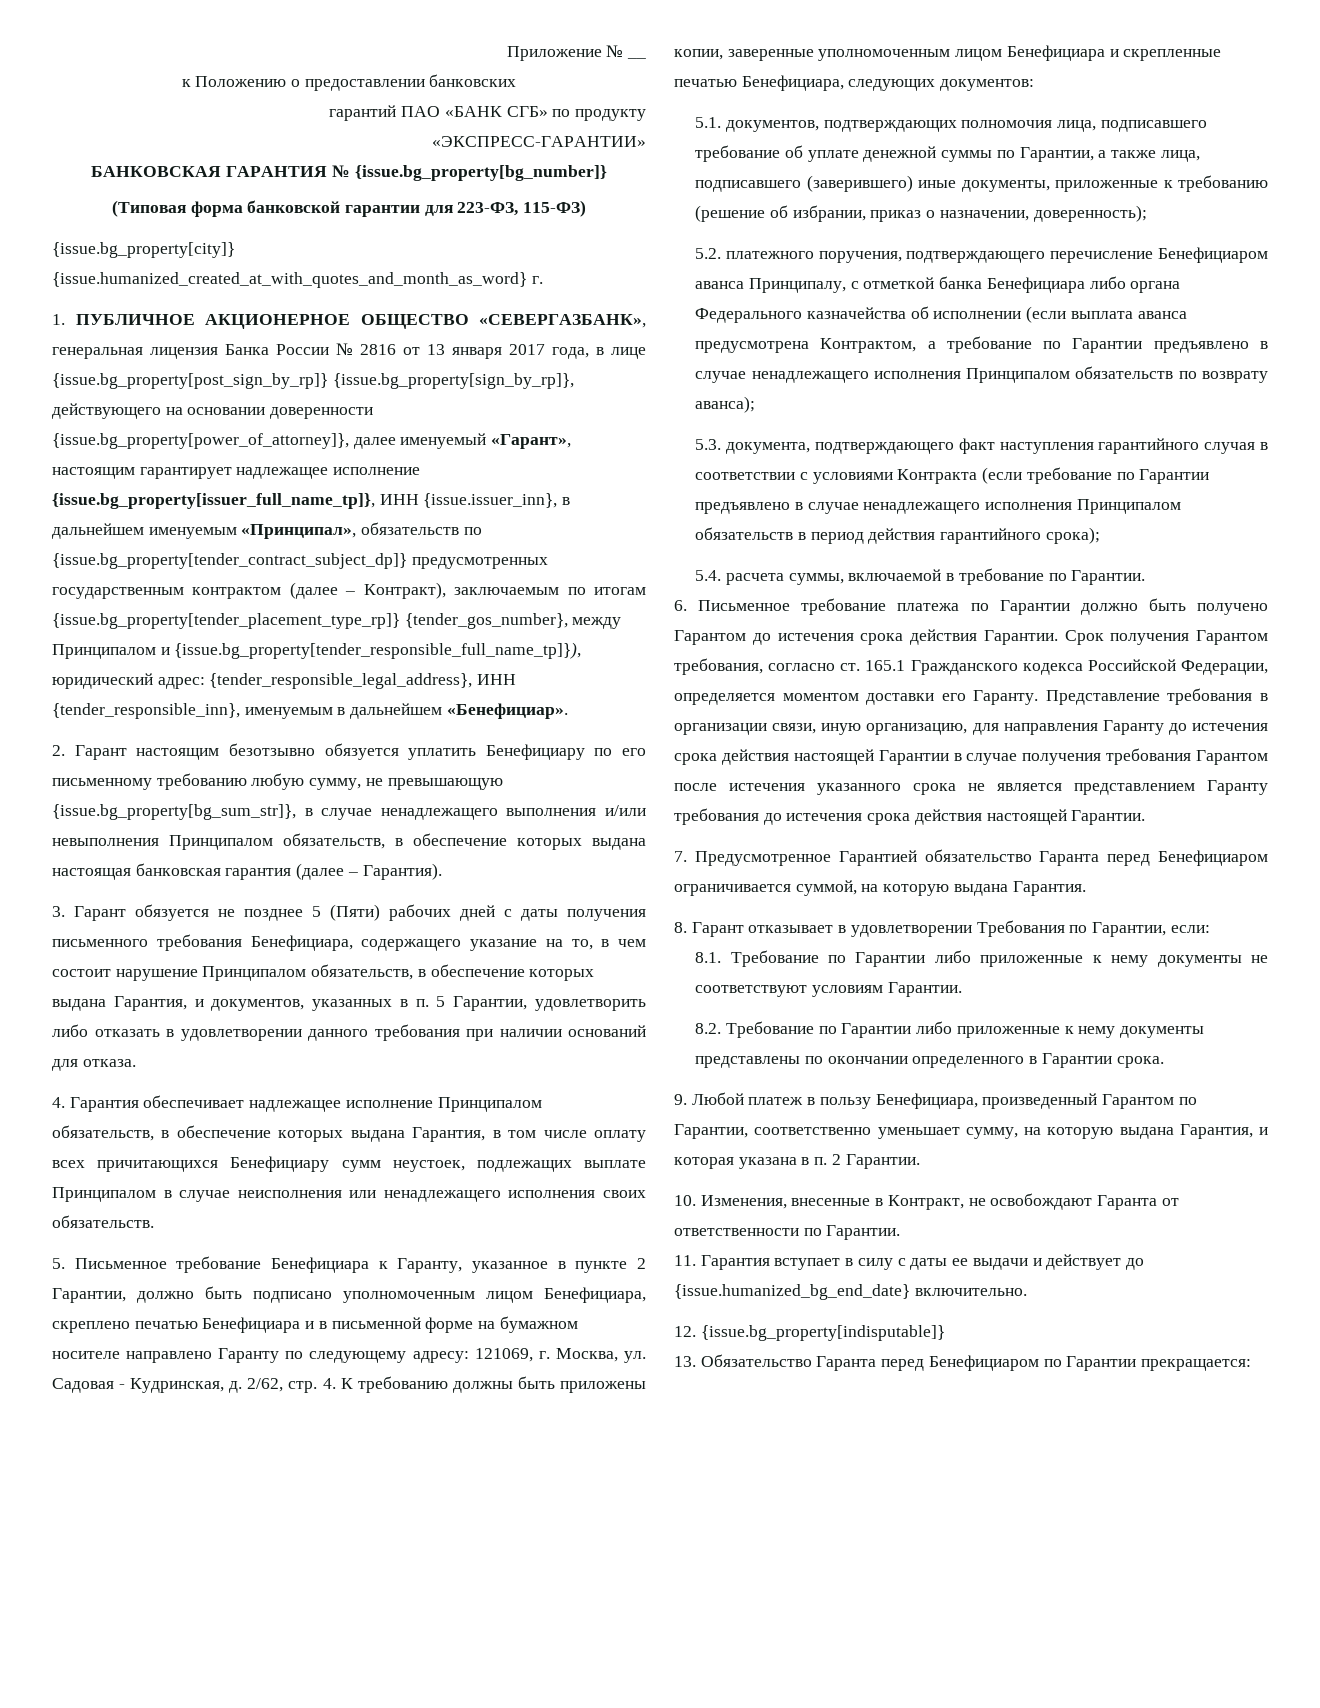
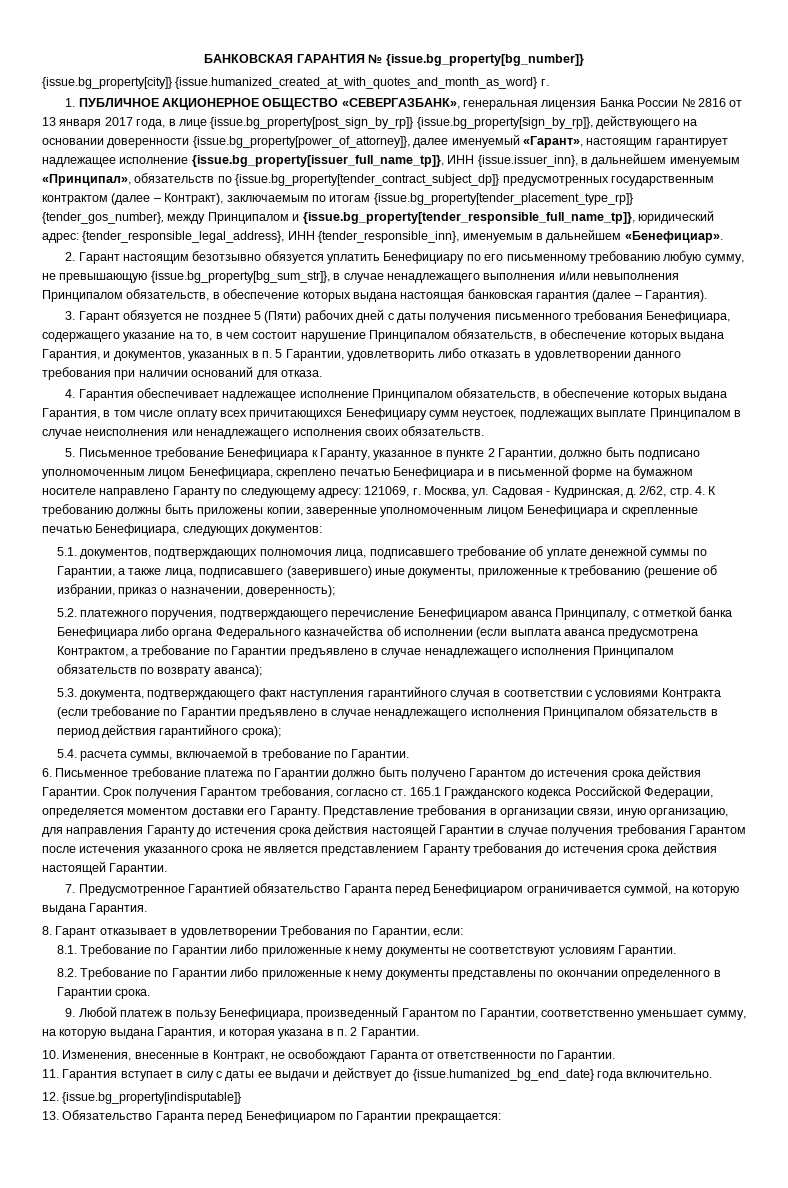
- Приложение № __
- к Положению о предоставлении банковских
- гарантий ПАО «БАНК СГБ» по продукту
- «ЭКСПРЕСС-ГАРАНТИИ»
  БАНКОВСКАЯ ГАРАНТИЯ № {issue.bg_property[bg_number]}
- (Типовая форма банковской гарантии для 223-ФЗ, 115-ФЗ)
- 1. ПУБЛИЧНОЕ АКЦИОНЕРНОЕ ОБЩЕСТВО «СЕВЕРГАЗБАНК», генеральная лицензия Банка России № 2816 от 13 января 2017 года, в лице {issue.bg_property[post_sign_by_rp]} {issue.bg_property[sign_by_rp]}, действующего на основании доверенности {issue.bg_property[power_of_attorney]}, далее именуемый «Гарант», настоящим гарантирует надлежащее исполнение {issue.bg_property[issuer_full_name_tp]}, ИНН {issue.issuer_inn}, в дальнейшем именуемым «Принципал», обязательств по {issue.bg_property[tender_contract_subject_dp]} предусмотренных государственным контрактом (далее – Контракт), заключаемым по итогам {issue.bg_property[tender_placement_type_rp]} {tender_gos_number}, между Принципалом и {issue.bg_property[tender_responsible_full_name_tp]}), юридический адрес:
+ 1. ПУБЛИЧНОЕ АКЦИОНЕРНОЕ ОБЩЕСТВО «СЕВЕРГАЗБАНК», генеральная лицензия Банка России № 2816 от 13 января 2017 года, в лице {issue.bg_property[post_sign_by_rp]} {issue.bg_property[sign_by_rp]}, действующего на основании доверенности {issue.bg_property[power_of_attorney]}, далее именуемый «Гарант», настоящим гарантирует надлежащее исполнение {issue.bg_property[issuer_full_name_tp]}, ИНН {issue.issuer_inn}, в дальнейшем именуемым «Принципал», обязательств по {issue.bg_property[tender_contract_subject_dp]} предусмотренных государственным контрактом (далее – Контракт), заключаемым по итогам {issue.bg_property[tender_placement_type_rp]} {tender_gos_number}, между Принципалом и {issue.bg_property[tender_responsible_full_name_tp]}, юридический адрес:
- 11. Гарантия вступает в силу с даты ее выдачи и действует до {issue.humanized_bg_end_date} включительно.
+ 11. Гарантия вступает в силу с даты ее выдачи и действует до {issue.humanized_bg_end_date} года включительно.

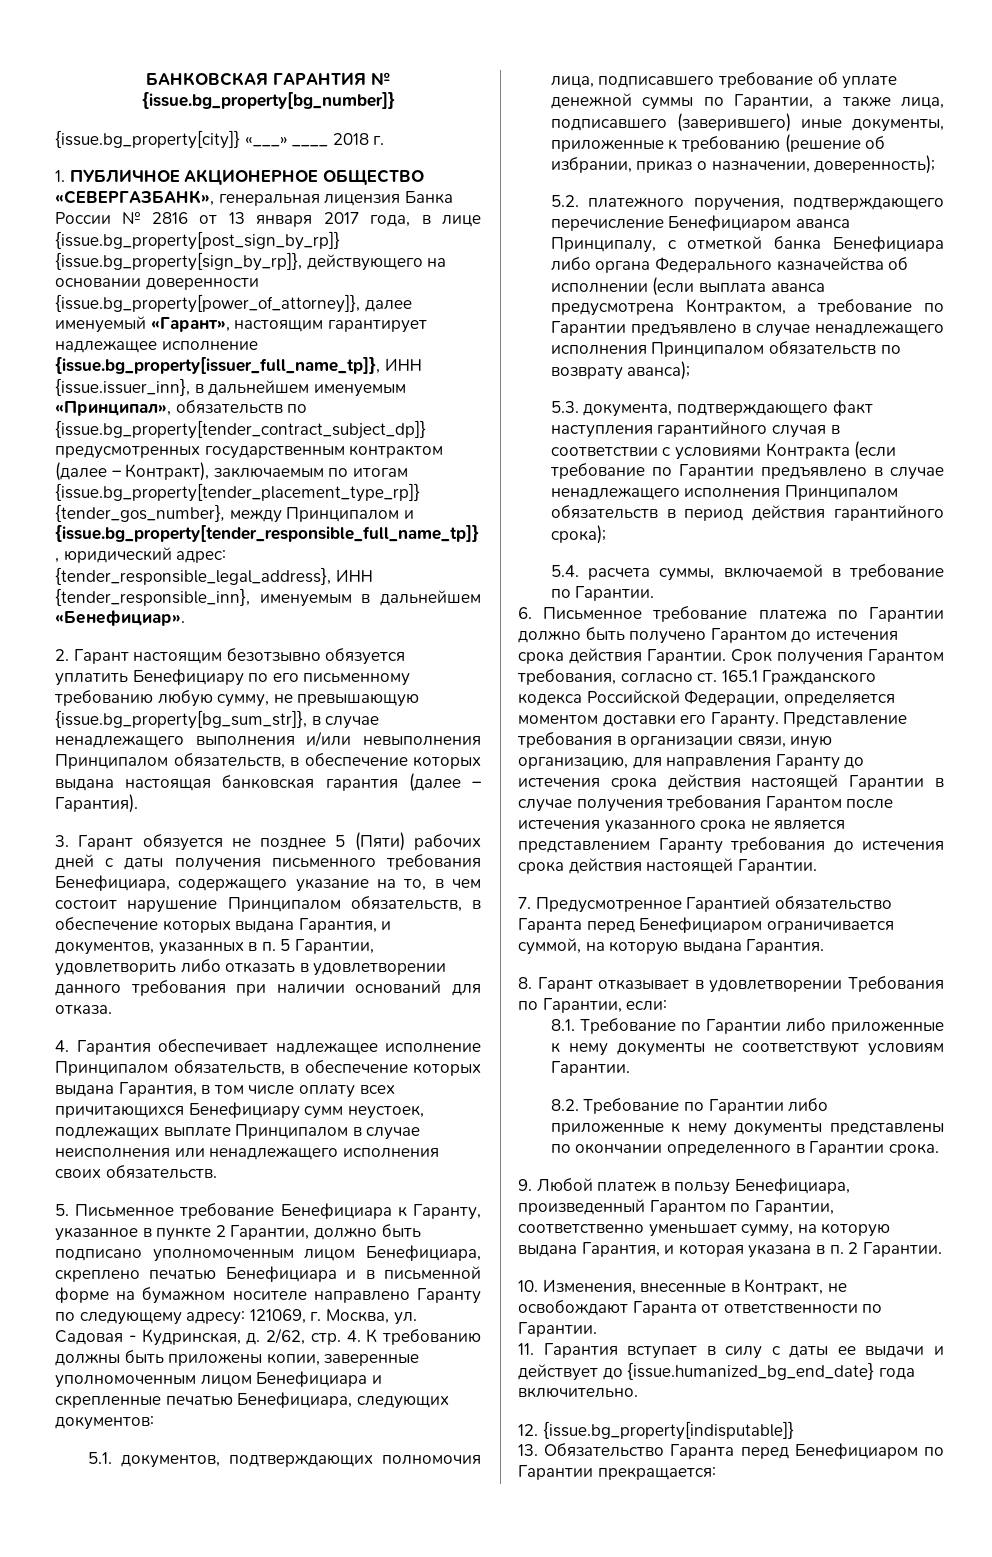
- {issue.bg_property[city]} {issue.humanized_created_at_with_quotes_and_month_as_word} г.
+ {issue.bg_property[city]} «___» ____ 2018 г.

